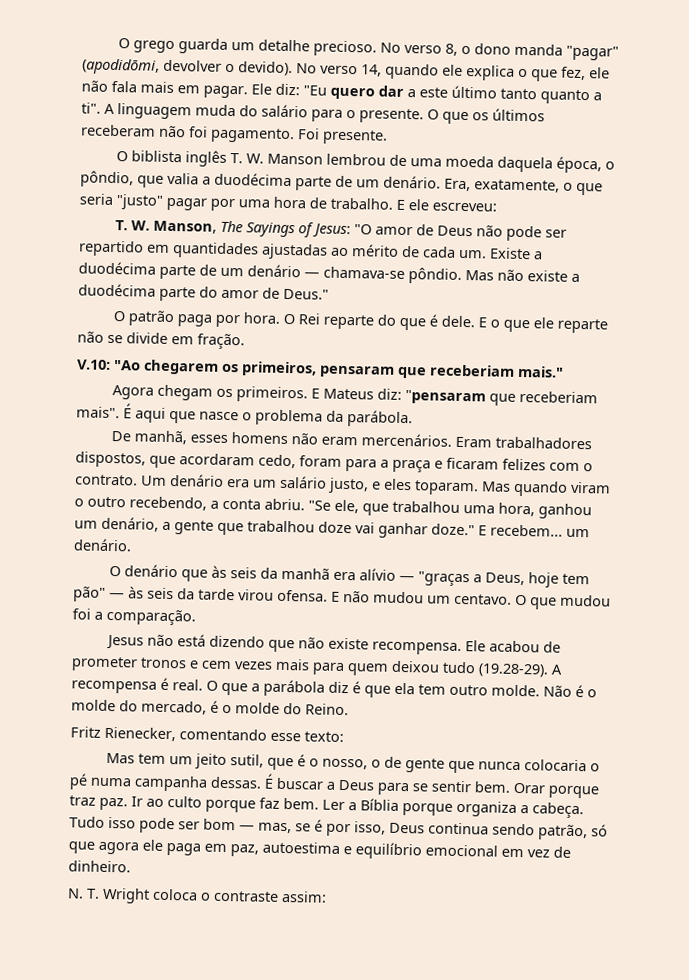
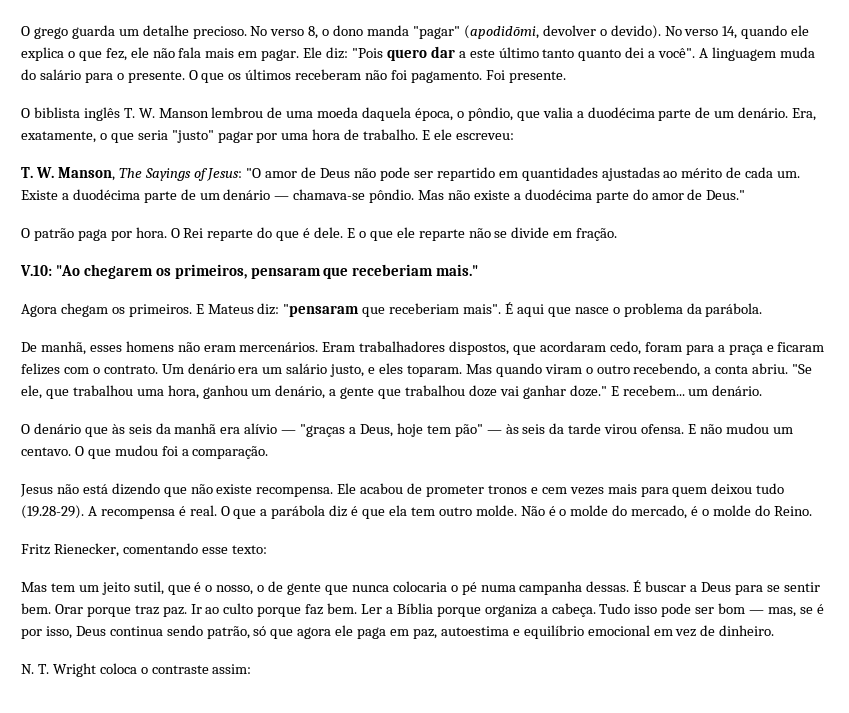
- Ele diz: "Eu quero dar a este último tanto quanto a ti".
+ Ele diz: "Pois quero dar a este último tanto quanto dei a você".

